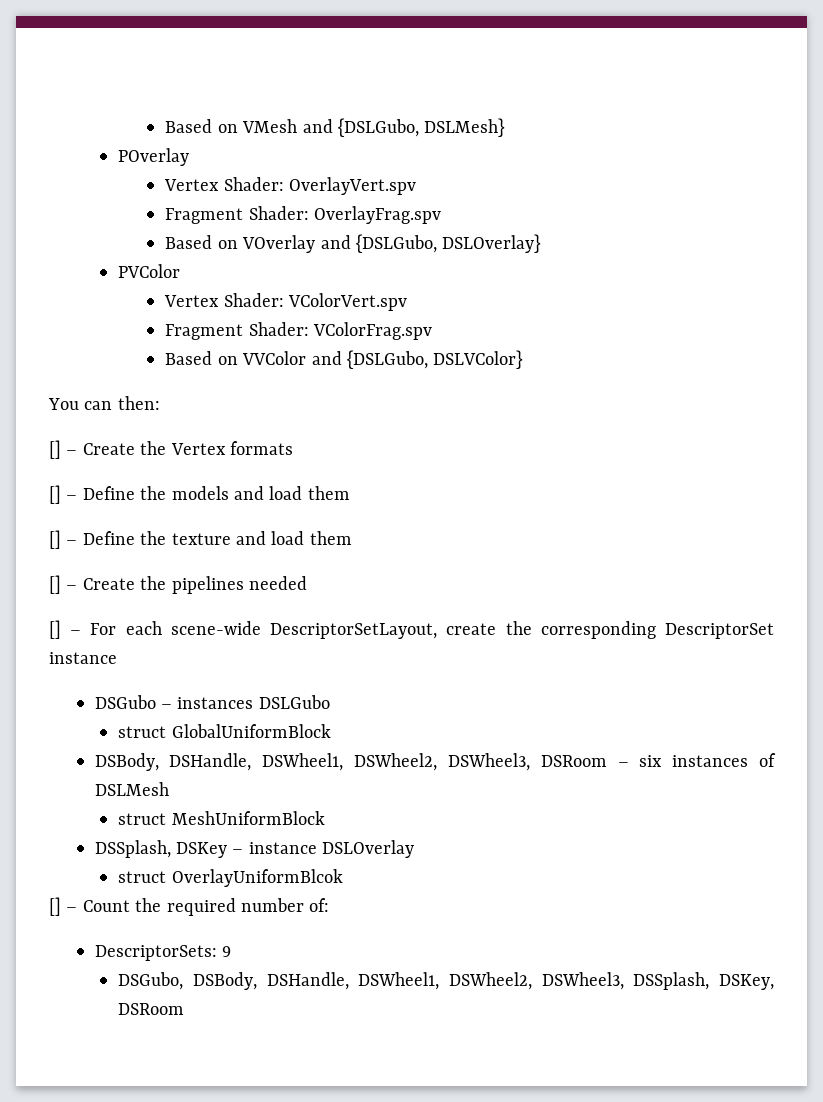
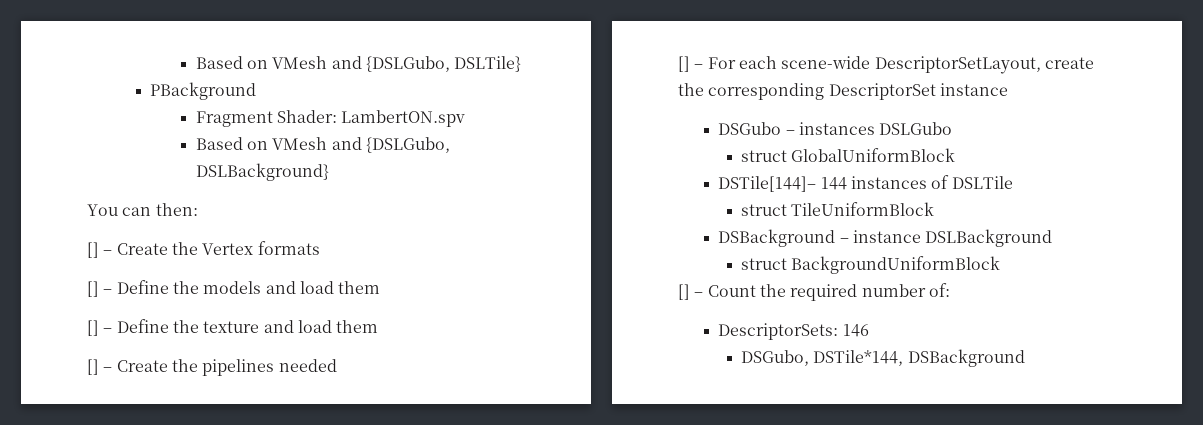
- Based on VMesh and {DSLGubo, DSLMesh}
- POverlay
- Vertex Shader: OverlayVert.spv
- Fragment Shader: OverlayFrag.spv
- Based on VOverlay and {DSLGubo, DSLOverlay}
- PVColor
- Vertex Shader: VColorVert.spv
- Fragment Shader: VColorFrag.spv
- Based on VVColor and {DSLGubo, DSLVColor}
+ Based on VMesh and {DSLGubo, DSLTile}
+ PBackground
+ Fragment Shader: LambertON.spv
+ Based on VMesh and {DSLGubo, DSLBackground}
- DSBody, DSHandle, DSWheel1, DSWheel2, DSWheel3, DSRoom – six instances of DSLMesh
- struct MeshUniformBlock
- DSSplash, DSKey – instance DSLOverlay
- struct OverlayUniformBlcok
+ DSTile[144]– 144 instances of DSLTile
+ struct TileUniformBlock
+ DSBackground – instance DSLBackground
+ struct BackgroundUniformBlock
- DescriptorSets: 9
+ DescriptorSets: 146
- DSGubo, DSBody, DSHandle, DSWheel1, DSWheel2, DSWheel3, DSSplash, DSKey, DSRoom
+ DSGubo, DSTile*144, DSBackground

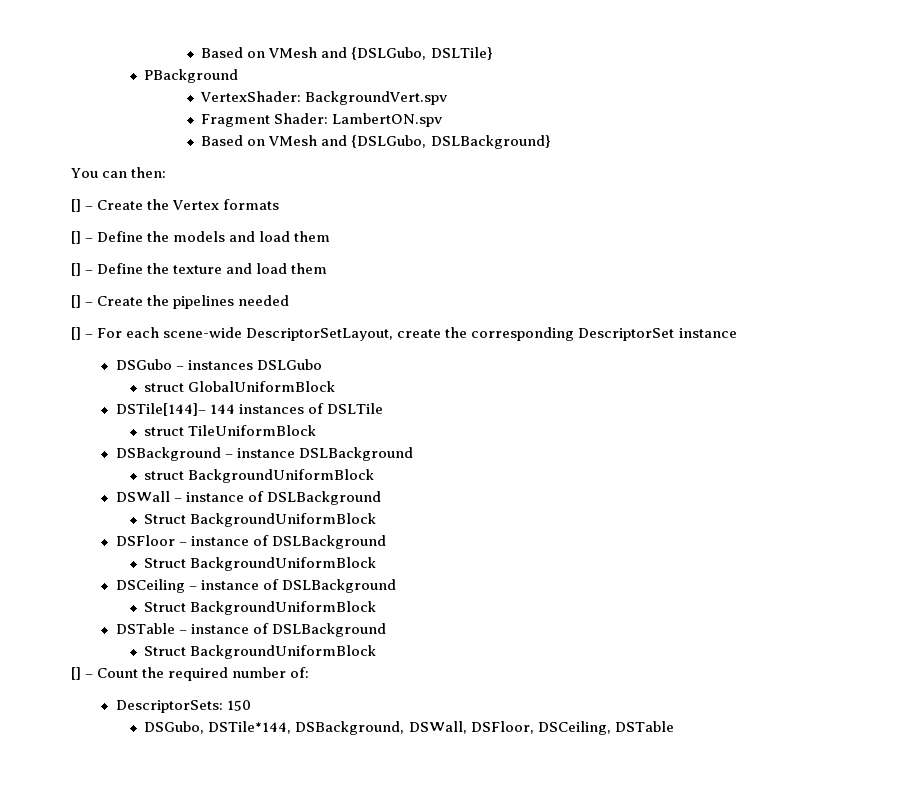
+ VertexShader: BackgroundVert.spv
+ DSWall – instance of DSLBackground
+ Struct BackgroundUniformBlock
+ DSFloor – instance of DSLBackground
+ Struct BackgroundUniformBlock
+ DSCeiling – instance of DSLBackground
+ Struct BackgroundUniformBlock
+ DSTable – instance of DSLBackground
+ Struct BackgroundUniformBlock
- DescriptorSets: 146
+ DescriptorSets: 150
- DSGubo, DSTile*144, DSBackground
+ DSGubo, DSTile*144, DSBackground, DSWall, DSFloor, DSCeiling, DSTable

